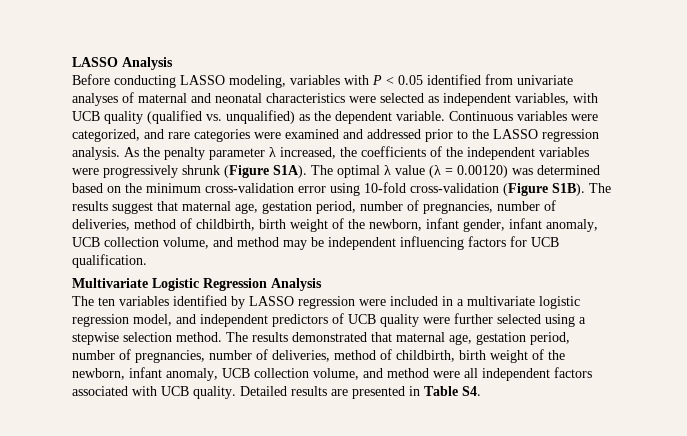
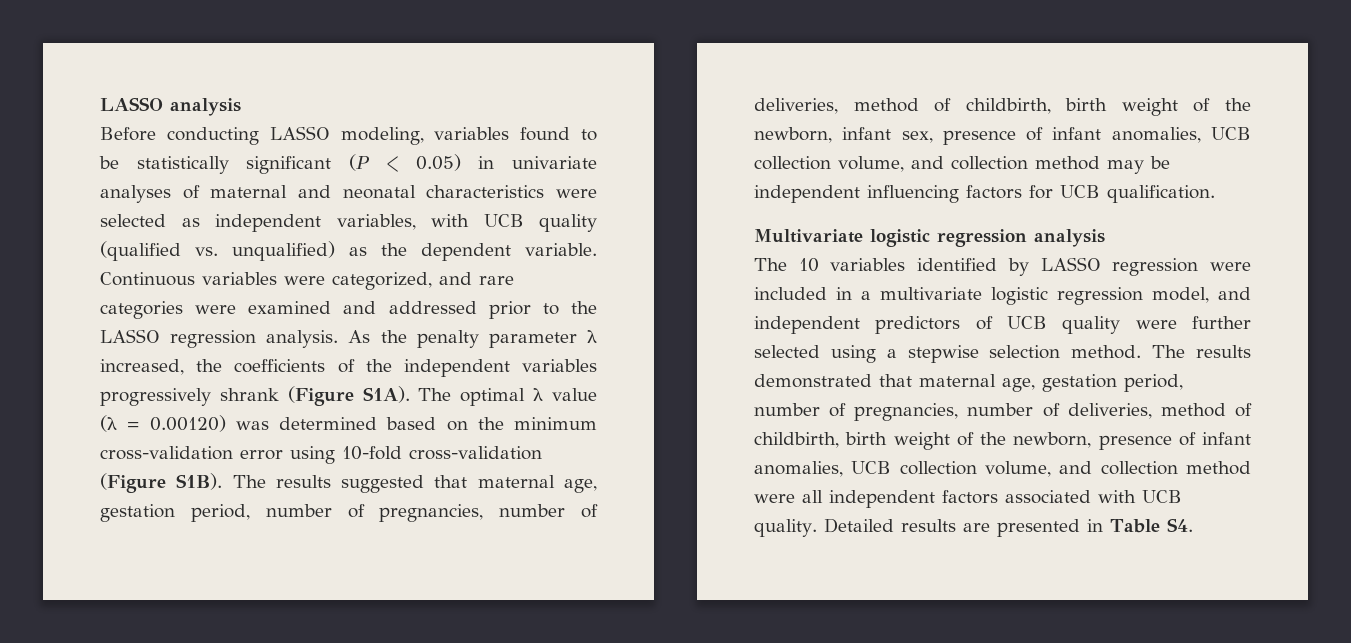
- LASSO Analysis
+ LASSO analysis
- Before conducting LASSO modeling, variables with P < 0.05 identified from univariate analyses of maternal and neonatal characteristics were selected as independent variables, with UCB quality (qualified vs. unqualified) as the dependent variable.
+ Before conducting LASSO modeling, variables found to be statistically significant (P < 0.05) in univariate analyses of maternal and neonatal characteristics were selected as independent variables, with UCB quality (qualified vs. unqualified) as the dependent variable.
- As the penalty parameter λ increased, the coefficients of the independent variables were progressively shrunk (Figure S1A).
+ As the penalty parameter λ increased, the coefficients of the independent variables progressively shrank (Figure S1A).
- The results suggest that maternal age, gestation period, number of pregnancies, number of deliveries, method of childbirth, birth weight of the newborn, infant gender, infant anomaly, UCB collection volume, and method may be independent influencing factors for UCB qualification.
+ The results suggested that maternal age, gestation period, number of pregnancies, number of deliveries, method of childbirth, birth weight of the newborn, infant sex, presence of infant anomalies, UCB collection volume, and collection method may be independent influencing factors for UCB qualification.
- Multivariate Logistic Regression Analysis
- The ten variables identified by LASSO regression were included in a multivariate logistic regression model, and independent predictors of UCB quality were further selected using a stepwise selection method.
+ Multivariate logistic regression analysis
+ The 10 variables identified by LASSO regression were included in a multivariate logistic regression model, and independent predictors of UCB quality were further selected using a stepwise selection method.
- The results demonstrated that maternal age, gestation period, number of pregnancies, number of deliveries, method of childbirth, birth weight of the newborn, infant anomaly, UCB collection volume, and method were all independent factors associated with UCB quality.
+ The results demonstrated that maternal age, gestation period, number of pregnancies, number of deliveries, method of childbirth, birth weight of the newborn, presence of infant anomalies, UCB collection volume, and collection method were all independent factors associated with UCB quality.

